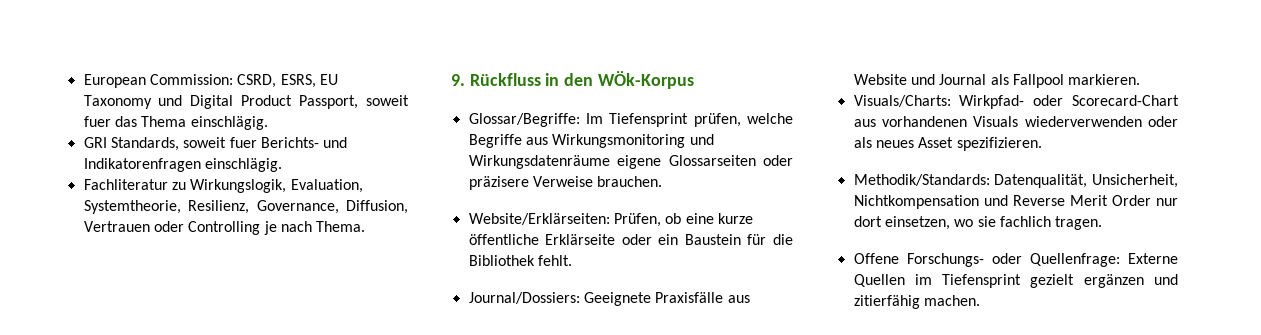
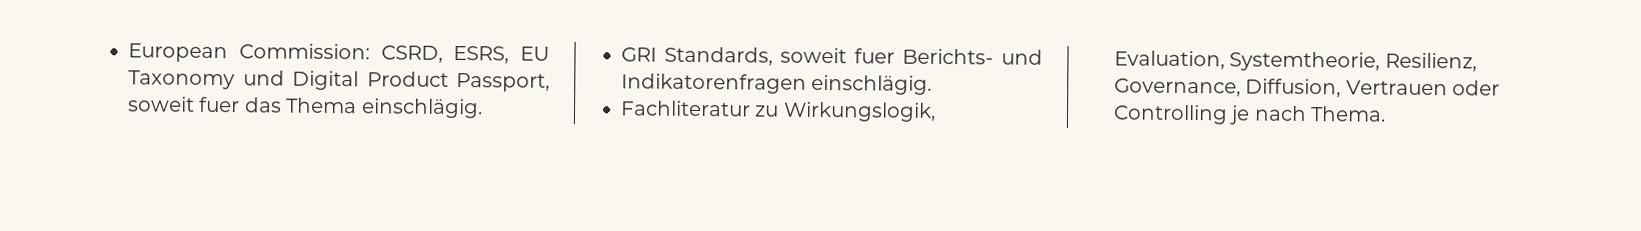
- 9. Rückfluss in den WÖk-Korpus
- Glossar/Begriffe: Im Tiefensprint prüfen, welche Begriffe aus Wirkungsmonitoring und Wirkungsdatenräume eigene Glossarseiten oder präzisere Verweise brauchen.
- Website/Erklärseiten: Prüfen, ob eine kurze öffentliche Erklärseite oder ein Baustein für die Bibliothek fehlt.
- Journal/Dossiers: Geeignete Praxisfälle aus Website und Journal als Fallpool markieren.
- Visuals/Charts: Wirkpfad- oder Scorecard-Chart aus vorhandenen Visuals wiederverwenden oder als neues Asset spezifizieren.
- Methodik/Standards: Datenqualität, Unsicherheit, Nichtkompensation und Reverse Merit Order nur dort einsetzen, wo sie fachlich tragen.
- Offene Forschungs- oder Quellenfrage: Externe Quellen im Tiefensprint gezielt ergänzen und zitierfähig machen.

